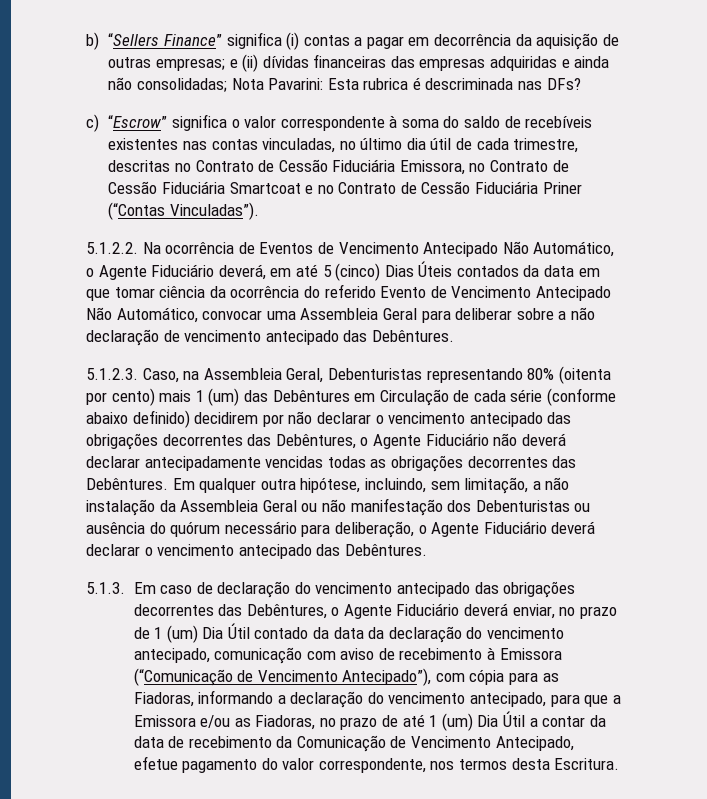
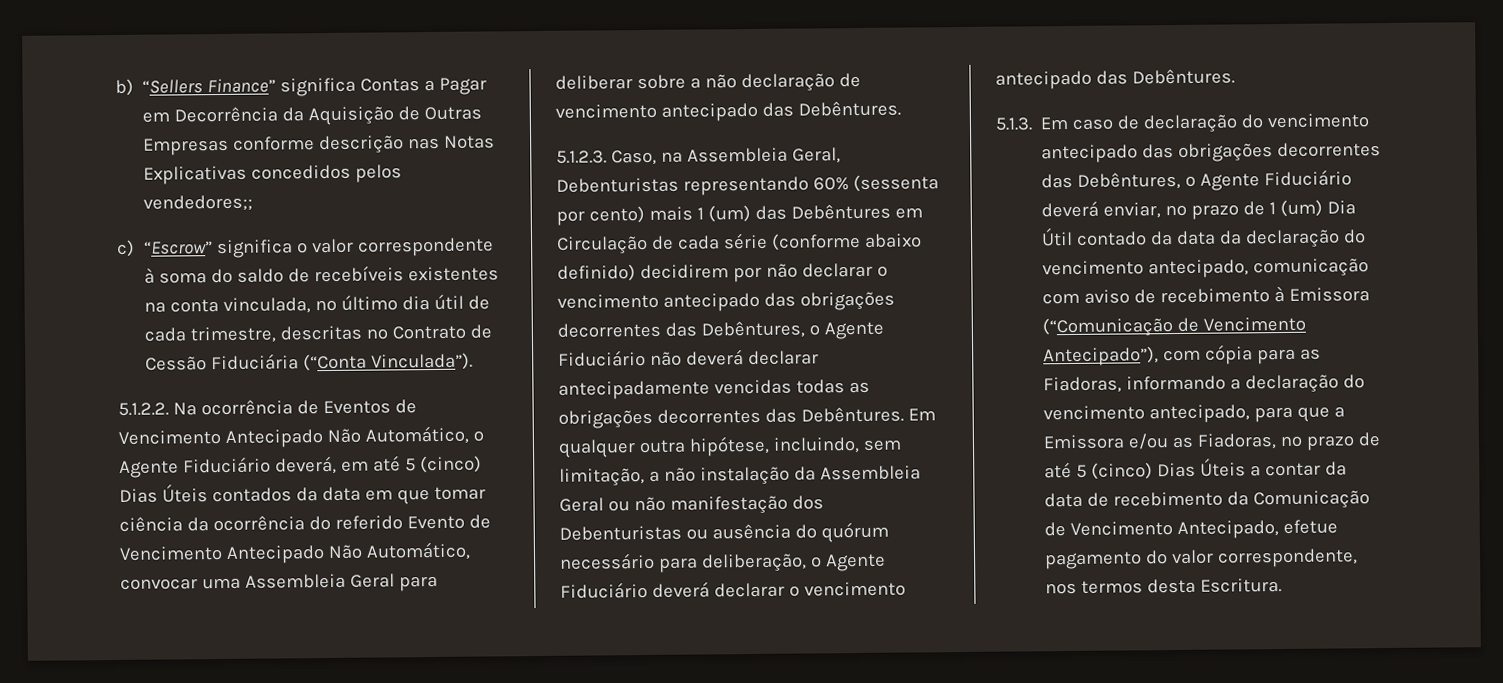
- b) “Sellers Finance” significa (i) contas a pagar em decorrência da aquisição de outras empresas; e (ii) dívidas financeiras das empresas adquiridas e ainda não consolidadas; Nota Pavarini: Esta rubrica é descriminada nas DFs?
+ b) “Sellers Finance” significa Contas a Pagar em Decorrência da Aquisição de Outras Empresas conforme descrição nas Notas Explicativas concedidos pelos vendedores;;
- c) “Escrow” significa o valor correspondente à soma do saldo de recebíveis existentes nas contas vinculadas, no último dia útil de cada trimestre, descritas no Contrato de Cessão Fiduciária Emissora, no Contrato de Cessão Fiduciária Smartcoat e no Contrato de Cessão Fiduciária Priner (“Contas Vinculadas”).
+ c) “Escrow” significa o valor correspondente à soma do saldo de recebíveis existentes na conta vinculada, no último dia útil de cada trimestre, descritas no Contrato de Cessão Fiduciária (“Conta Vinculada”).
- 5.1.2.3. Caso, na Assembleia Geral, Debenturistas representando 80% (oitenta por cento) mais 1 (um) das Debêntures em Circulação de cada série (conforme abaixo definido) decidirem por não declarar o vencimento antecipado das obrigações decorrentes das Debêntures, o Agente Fiduciário não deverá declarar antecipadamente vencidas todas as obrigações decorrentes das Debêntures.
+ 5.1.2.3. Caso, na Assembleia Geral, Debenturistas representando 60% (sessenta por cento) mais 1 (um) das Debêntures em Circulação de cada série (conforme abaixo definido) decidirem por não declarar o vencimento antecipado das obrigações decorrentes das Debêntures, o Agente Fiduciário não deverá declarar antecipadamente vencidas todas as obrigações decorrentes das Debêntures.
- 5.1.3. Em caso de declaração do vencimento antecipado das obrigações decorrentes das Debêntures, o Agente Fiduciário deverá enviar, no prazo de 1 (um) Dia Útil contado da data da declaração do vencimento antecipado, comunicação com aviso de recebimento à Emissora (“Comunicação de Vencimento Antecipado”), com cópia para as Fiadoras, informando a declaração do vencimento antecipado, para que a Emissora e/ou as Fiadoras, no prazo de até 1 (um) Dia Útil a contar da data de recebimento da Comunicação de Vencimento Antecipado, efetue pagamento do valor correspondente, nos termos desta Escritura.
+ 5.1.3. Em caso de declaração do vencimento antecipado das obrigações decorrentes das Debêntures, o Agente Fiduciário deverá enviar, no prazo de 1 (um) Dia Útil contado da data da declaração do vencimento antecipado, comunicação com aviso de recebimento à Emissora (“Comunicação de Vencimento Antecipado”), com cópia para as Fiadoras, informando a declaração do vencimento antecipado, para que a Emissora e/ou as Fiadoras, no prazo de até 5 (cinco) Dias Úteis a contar da data de recebimento da Comunicação de Vencimento Antecipado, efetue pagamento do valor correspondente, nos termos desta Escritura.

